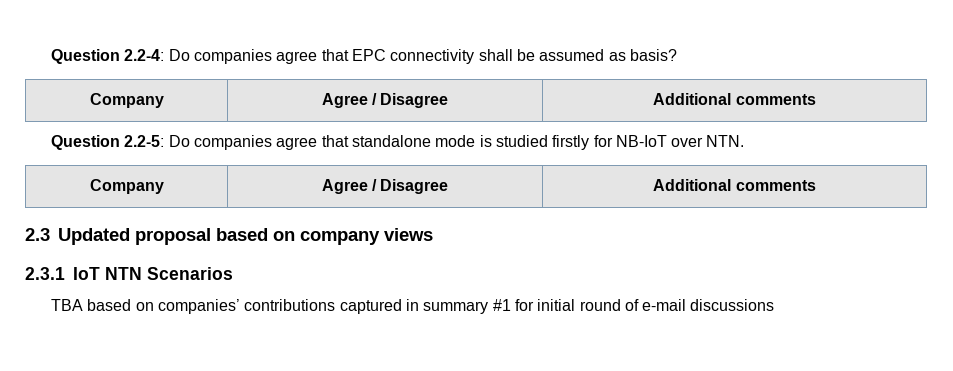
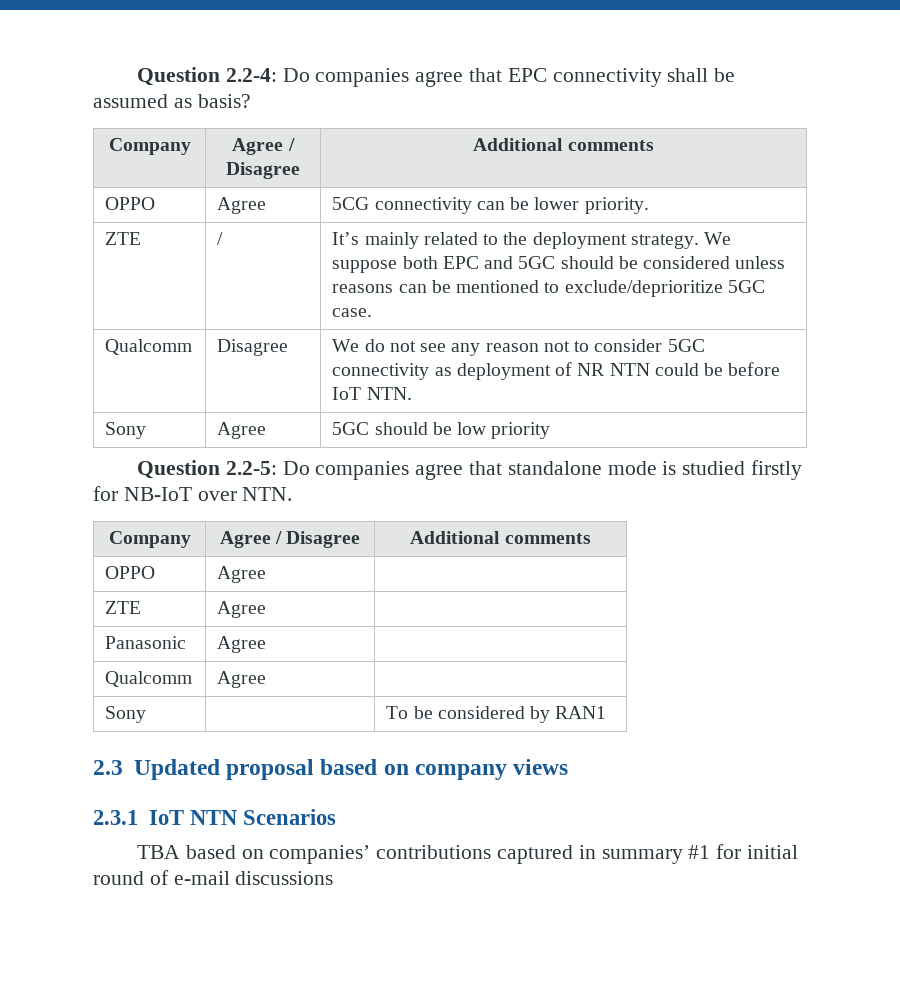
+ OPPO | Agree | 5CG connectivity can be lower priority.
+ ZTE | / | It’s mainly related to the deployment strategy. We suppose both EPC and 5GC should be considered unless reasons can be mentioned to exclude/deprioritize 5GC case.
+ Qualcomm | Disagree | We do not see any reason not to consider 5GC connectivity as deployment of NR NTN could be before IoT NTN.
+ Sony | Agree | 5GC should be low priority
  Question 2.2-5: Do companies agree that standalone mode is studied firstly for NB-IoT over NTN.
  Company | Agree / Disagree | Additional comments
+ OPPO | Agree |
+ ZTE | Agree |
+ Panasonic | Agree |
+ Qualcomm | Agree |
+ Sony | | To be considered by RAN1

